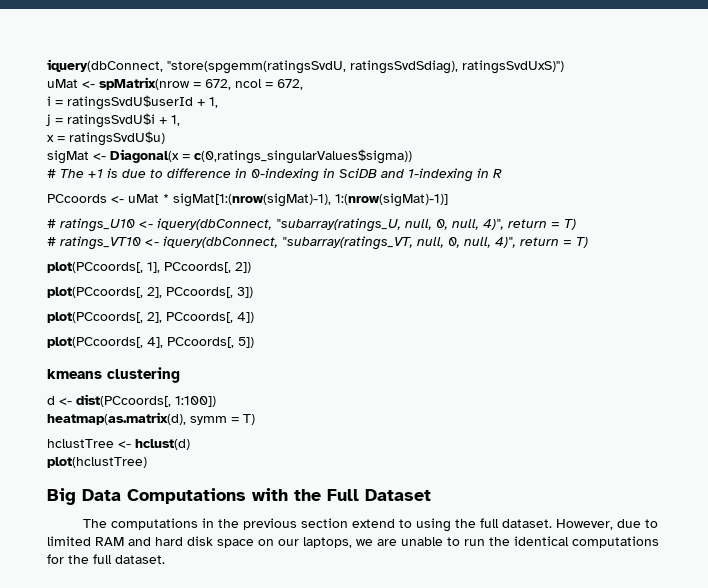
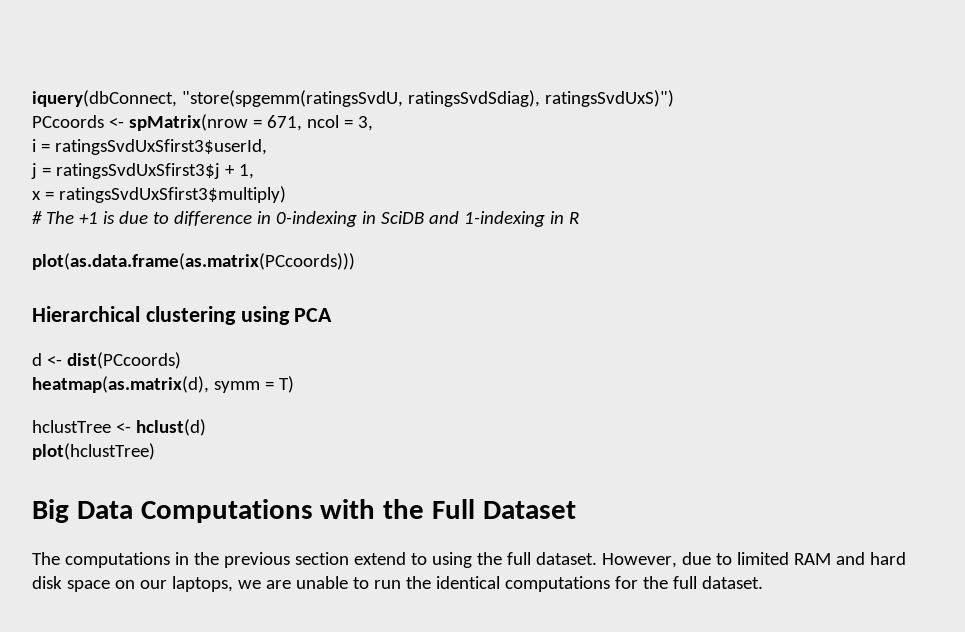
- uMat <- spMatrix(nrow = 672, ncol = 672,
+ PCcoords <- spMatrix(nrow = 671, ncol = 3,
- i = ratingsSvdU$userId + 1,
+ i = ratingsSvdUxSfirst3$userId,
- j = ratingsSvdU$i + 1,
+ j = ratingsSvdUxSfirst3$j + 1,
- x = ratingsSvdU$u)
- sigMat <- Diagonal(x = c(0,ratings_singularValues$sigma))
+ x = ratingsSvdUxSfirst3$multiply)
- PCcoords <- uMat * sigMat[1:(nrow(sigMat)-1), 1:(nrow(sigMat)-1)]
- # ratings_U10 <- iquery(dbConnect, "subarray(ratings_U, null, 0, null, 4)", return = T)
- # ratings_VT10 <- iquery(dbConnect, "subarray(ratings_VT, null, 0, null, 4)", return = T)
- plot(PCcoords[, 1], PCcoords[, 2])
- plot(PCcoords[, 2], PCcoords[, 3])
- plot(PCcoords[, 2], PCcoords[, 4])
- plot(PCcoords[, 4], PCcoords[, 5])
- kmeans clustering
+ plot(as.data.frame(as.matrix(PCcoords)))
+ Hierarchical clustering using PCA
- d <- dist(PCcoords[, 1:100])
+ d <- dist(PCcoords)

